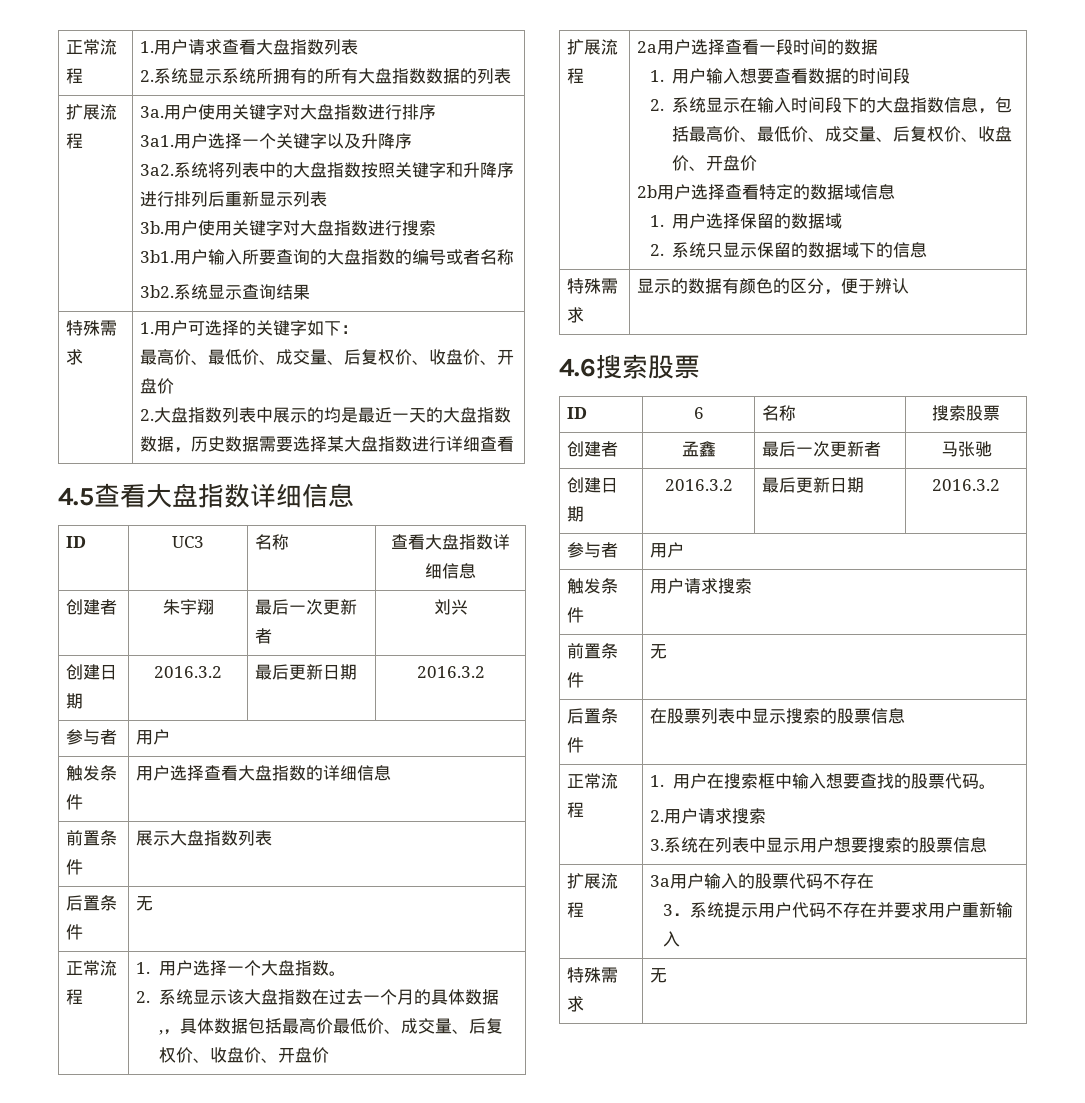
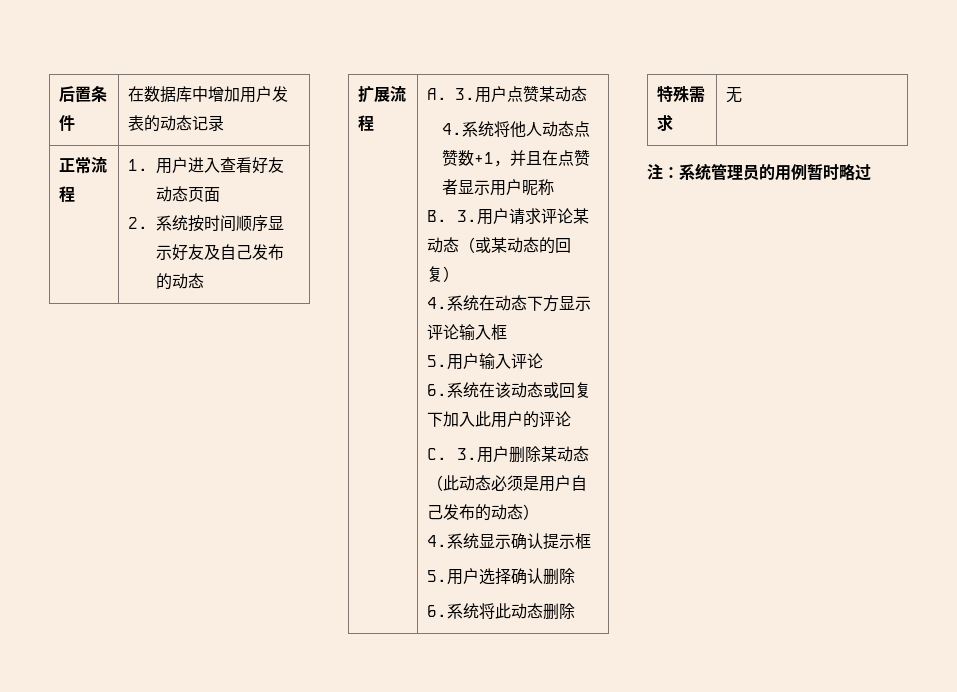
- 正常流程 | 1.用户请求查看大盘指数列表
- 2.系统显示系统所拥有的所有大盘指数数据的列表
- 扩展流程 | 3a.用户使用关键字对大盘指数进行排序
- 3a1.用户选择一个关键字以及升降序
- 3a2.系统将列表中的大盘指数按照关键字和升降序进行排列后重新显示列表
- 3b.用户使用关键字对大盘指数进行搜索
- 3b1.用户输入所要查询的大盘指数的编号或者名称
- 3b2.系统显示查询结果
- 特殊需求 | 1.用户可选择的关键字如下：
- 最高价、最低价、成交量、后复权价、收盘价、开盘价
- 2.大盘指数列表中展示的均是最近一天的大盘指数数据，历史数据需要选择某大盘指数进行详细查看
- 4.5查看大盘指数详细信息
- ID | UC3 | 名称 | 查看大盘指数详细信息
- 创建者 | 朱宇翔 | 最后一次更新者 | 刘兴
- 创建日期 | 2016.3.2 | 最后更新日期 | 2016.3.2
- 参与者 | 用户
- 触发条件 | 用户选择查看大盘指数的详细信息
- 前置条件 | 展示大盘指数列表
- 后置条件 | 无
- 正常流程 | 1.用户选择一个大盘指数。
- 2.系统显示该大盘指数在过去一个月的具体数据,，具体数据包括最高价最低价、成交量、后复权价、收盘价、开盘价
- 扩展流程 | 2a用户选择查看一段时间的数据
- 1.用户输入想要查看数据的时间段
- 2.系统显示在输入时间段下的大盘指数信息，包括最高价、最低价、成交量、后复权价、收盘价、开盘价
- 2b用户选择查看特定的数据域信息
- 1.用户选择保留的数据域
- 2.系统只显示保留的数据域下的信息
- 特殊需求 | 显示的数据有颜色的区分，便于辨认
- 4.6搜索股票
- ID | 6 | 名称 | 搜索股票
- 创建者 | 孟鑫 | 最后一次更新者 | 马张驰
- 创建日期 | 2016.3.2 | 最后更新日期 | 2016.3.2
- 参与者 | 用户
- 触发条件 | 用户请求搜索
- 前置条件 | 无
- 后置条件 | 在股票列表中显示搜索的股票信息
- 正常流程 | 1.用户在搜索框中输入想要查找的股票代码。
- 2.用户请求搜索
- 3.系统在列表中显示用户想要搜索的股票信息
- 扩展流程 | 3a用户输入的股票代码不存在
- 3．系统提示用户代码不存在并要求用户重新输入
+ 后置条件 | 在数据库中增加用户发表的动态记录
+ 正常流程 | 1.用户进入查看好友动态页面
+ 2.系统按时间顺序显示好友及自己发布的动态
+ 扩展流程 | A. 3.用户点赞某动态
+ 4.系统将他人动态点赞数+1，并且在点赞者显示用户昵称
+ B. 3.用户请求评论某动态（或某动态的回复）
+ 4.系统在动态下方显示评论输入框
+ 5.用户输入评论
+ 6.系统在该动态或回复下加入此用户的评论
+ C. 3.用户删除某动态（此动态必须是用户自己发布的动态）
+ 4.系统显示确认提示框
+ 5.用户选择确认删除
+ 6.系统将此动态删除
  特殊需求 | 无
+ 注：系统管理员的用例暂时略过

